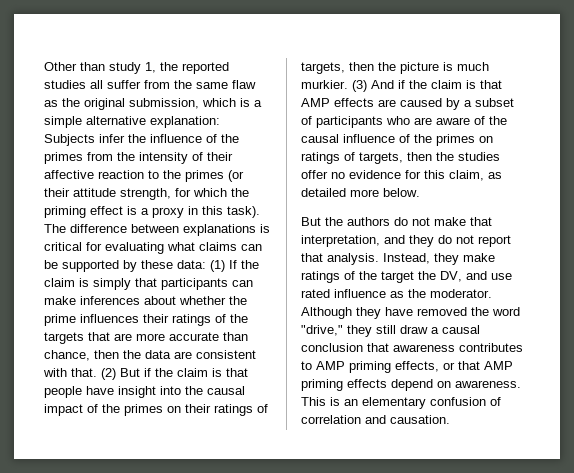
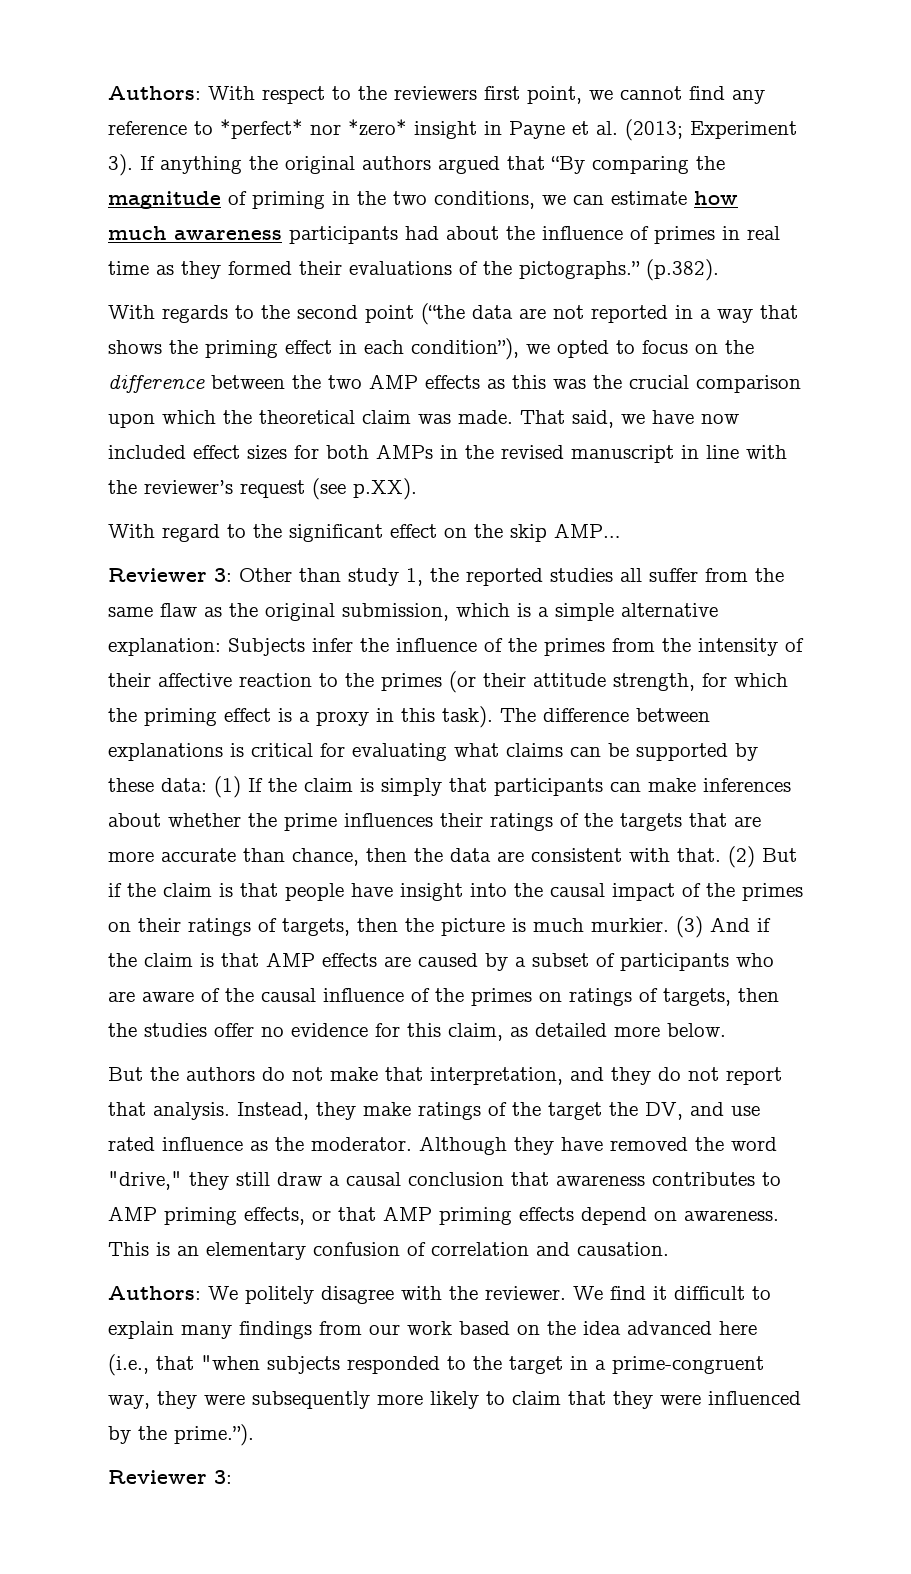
- Other than study 1, the reported studies all suffer from the same flaw as the original submission, which is a simple alternative explanation: Subjects infer the influence of the primes from the intensity of their affective reaction to the primes (or their attitude strength, for which the priming effect is a proxy in this task).
+ Authors: With respect to the reviewers first point, we cannot find any reference to *perfect* nor *zero* insight in Payne et al. (2013; Experiment 3). If anything the original authors argued that “By comparing the magnitude of priming in the two conditions, we can estimate how much awareness participants had about the influence of primes in real time as they formed their evaluations of the pictographs.” (p.382).
+ With regards to the second point (“the data are not reported in a way that shows the priming effect in each condition”), we opted to focus on the difference between the two AMP effects as this was the crucial comparison upon which the theoretical claim was made. That said, we have now included effect sizes for both AMPs in the revised manuscript in line with the reviewer’s request (see p.XX).
+ With regard to the significant effect on the skip AMP…
+ Reviewer 3: Other than study 1, the reported studies all suffer from the same flaw as the original submission, which is a simple alternative explanation: Subjects infer the influence of the primes from the intensity of their affective reaction to the primes (or their attitude strength, for which the priming effect is a proxy in this task).
+ Authors: We politely disagree with the reviewer. We find it difficult to explain many findings from our work based on the idea advanced here (i.e., that "when subjects responded to the target in a prime-congruent way, they were subsequently more likely to claim that they were influenced by the prime.”).
+ Reviewer 3:

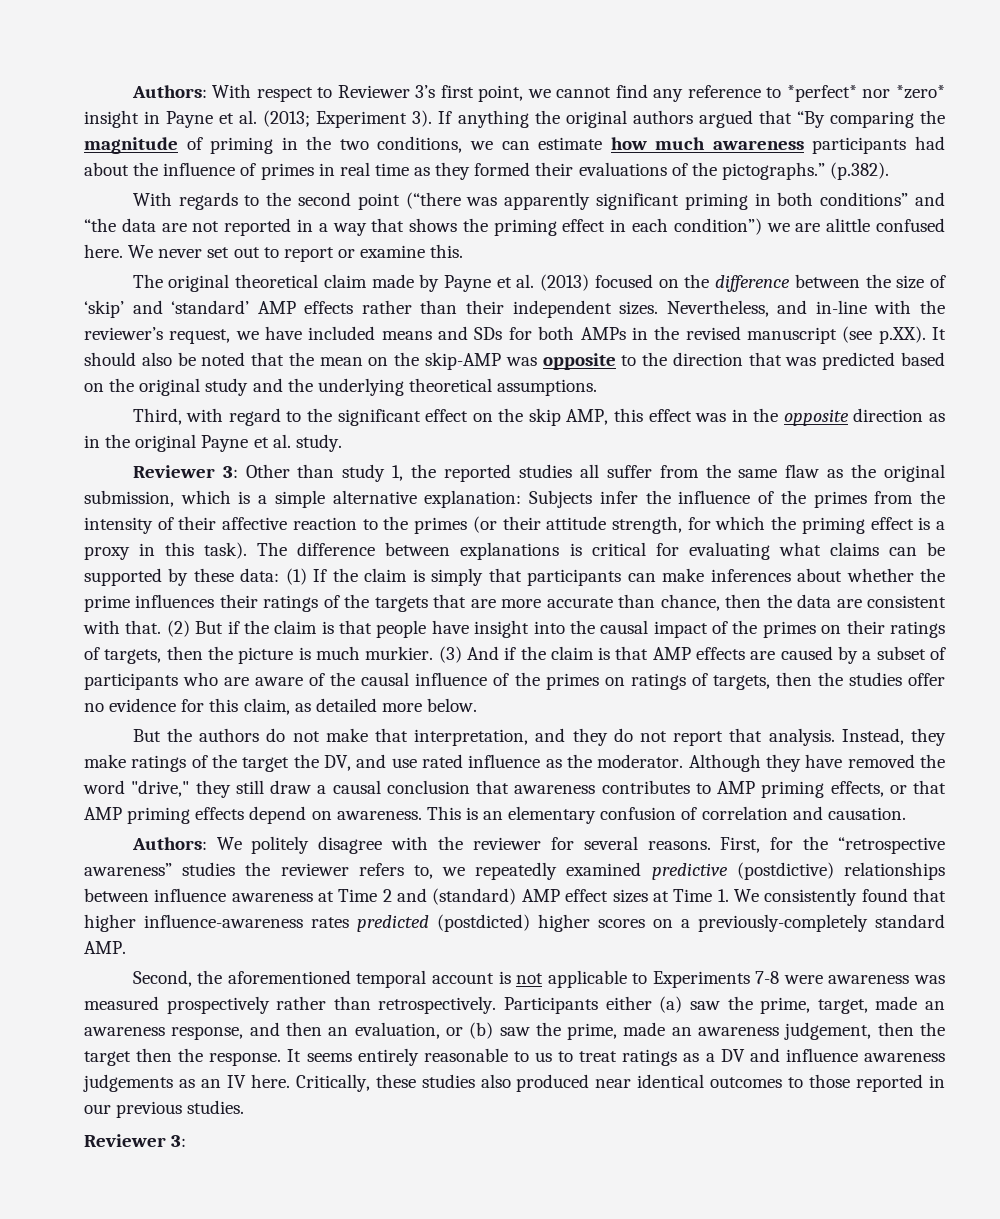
- Authors: With respect to the reviewers first point, we cannot find any reference to *perfect* nor *zero* insight in Payne et al. (2013; Experiment 3).
+ Authors: With respect to Reviewer 3’s first point, we cannot find any reference to *perfect* nor *zero* insight in Payne et al. (2013; Experiment 3).
- With regards to the second point (“the data are not reported in a way that shows the priming effect in each condition”), we opted to focus on the difference between the two AMP effects as this was the crucial comparison upon which the theoretical claim was made. That said, we have now included effect sizes for both AMPs in the revised manuscript in line with the reviewer’s request (see p.XX).
- With regard to the significant effect on the skip AMP…
+ With regards to the second point (“there was apparently significant priming in both conditions” and “the data are not reported in a way that shows the priming effect in each condition”) we are alittle confused here. We never set out to report or examine this.
+ The original theoretical claim made by Payne et al. (2013) focused on the difference between the size of ‘skip’ and ‘standard’ AMP effects rather than their independent sizes. Nevertheless, and in-line with the reviewer’s request, we have included means and SDs for both AMPs in the revised manuscript (see p.XX). It should also be noted that the mean on the skip-AMP was opposite to the direction that was predicted based on the original study and the underlying theoretical assumptions.
+ Third, with regard to the significant effect on the skip AMP, this effect was in the opposite direction as in the original Payne et al. study.
- Authors: We politely disagree with the reviewer. We find it difficult to explain many findings from our work based on the idea advanced here (i.e., that "when subjects responded to the target in a prime-congruent way, they were subsequently more likely to claim that they were influenced by the prime.”).
+ Authors: We politely disagree with the reviewer for several reasons. First, for the “retrospective awareness” studies the reviewer refers to, we repeatedly examined predictive (postdictive) relationships between influence awareness at Time 2 and (standard) AMP effect sizes at Time 1. We consistently found that higher influence-awareness rates predicted (postdicted) higher scores on a previously-completely standard AMP.
+ Second, the aforementioned temporal account is not applicable to Experiments 7-8 were awareness was measured prospectively rather than retrospectively. Participants either (a) saw the prime, target, made an awareness response, and then an evaluation, or (b) saw the prime, made an awareness judgement, then the target then the response. It seems entirely reasonable to us to treat ratings as a DV and influence awareness judgements as an IV here. Critically, these studies also produced near identical outcomes to those reported in our previous studies.

